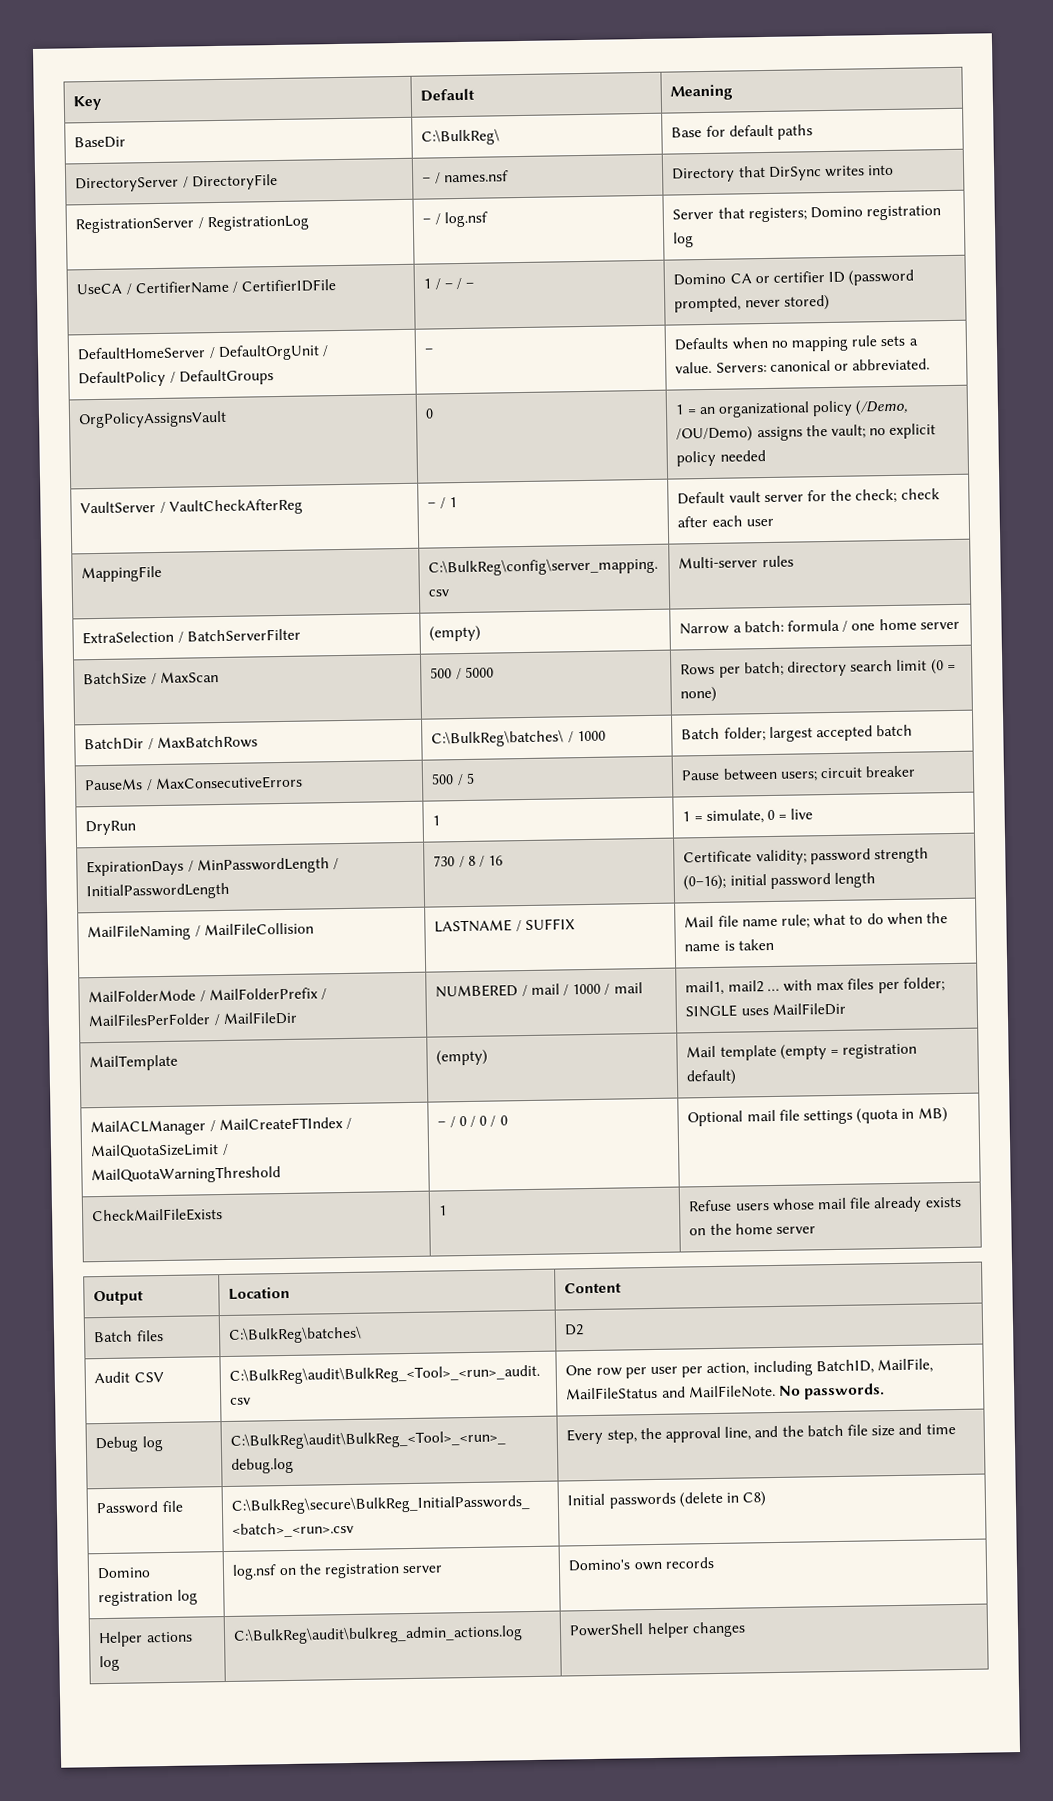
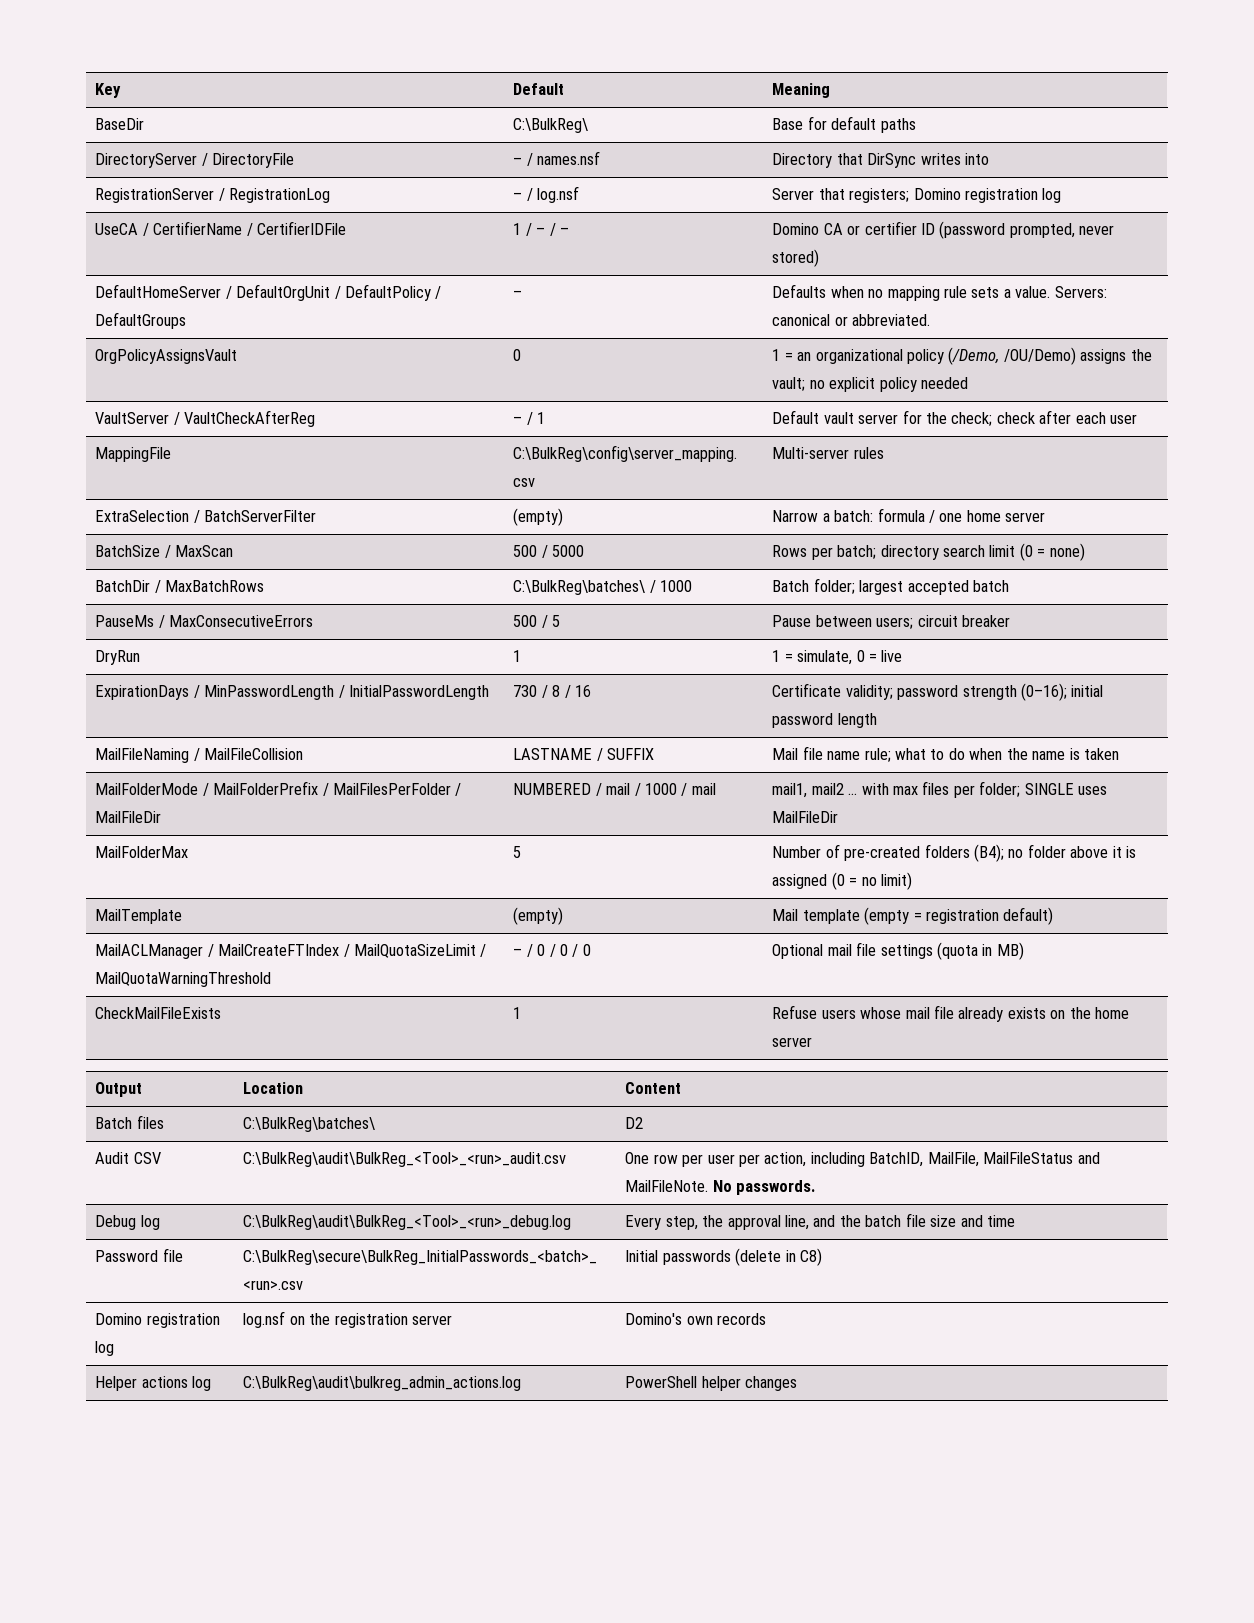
+ MailFolderMax | 5 | Number of pre-created folders (B4); no folder above it is assigned (0 = no limit)

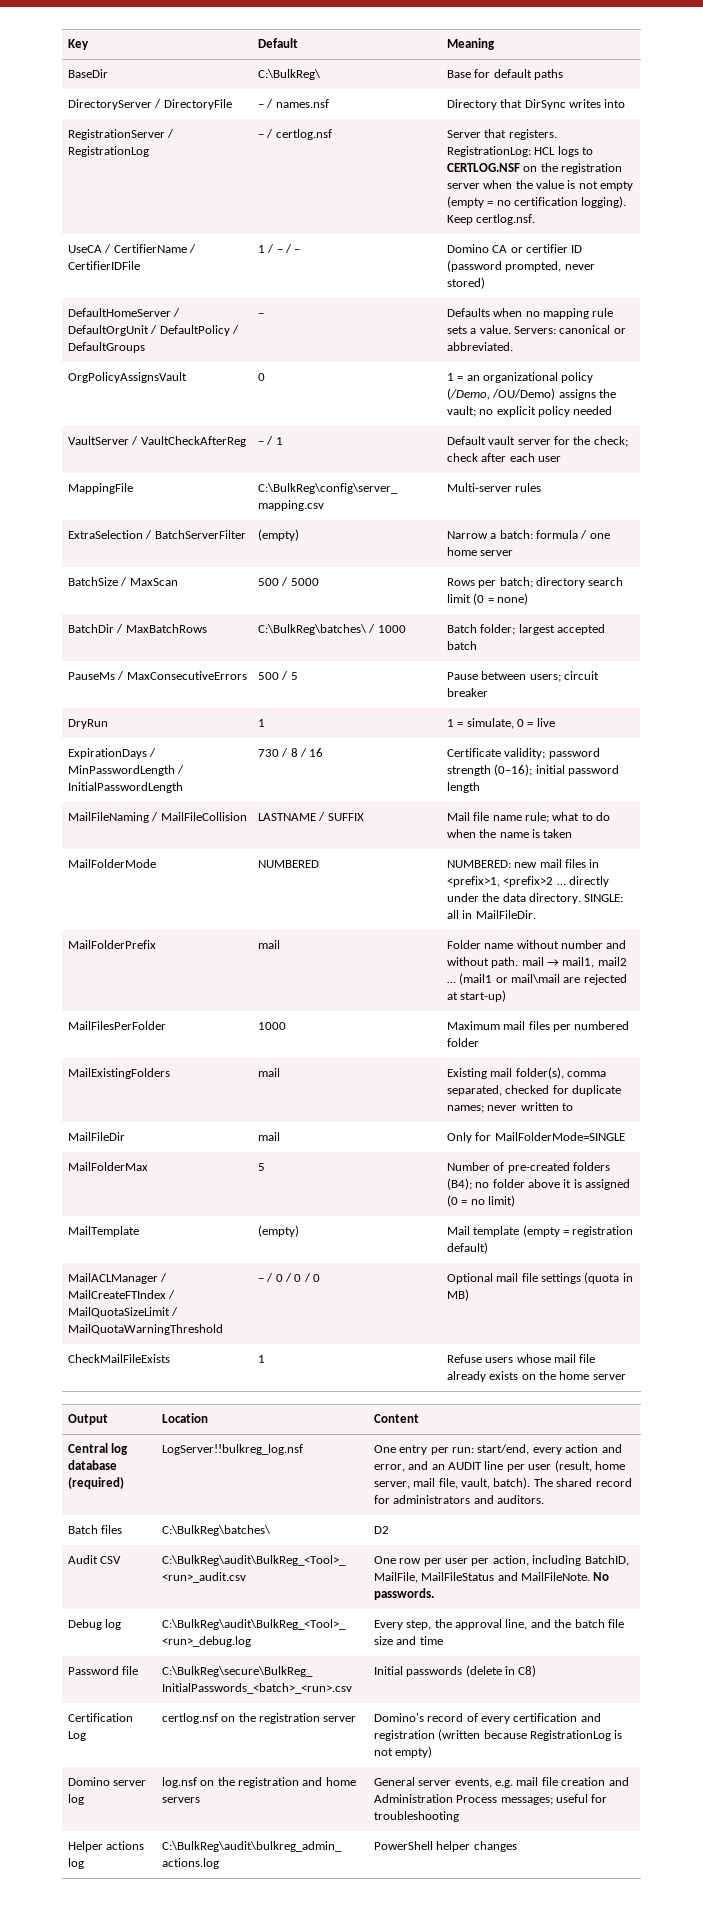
- RegistrationServer / RegistrationLog | – / log.nsf | Server that registers; Domino registration log
+ RegistrationServer / RegistrationLog | – / certlog.nsf | Server that registers. RegistrationLog: HCL logs to CERTLOG.NSF on the registration server when the value is not empty (empty = no certification logging). Keep certlog.nsf.
- MailFolderMode / MailFolderPrefix / MailFilesPerFolder / MailFileDir | NUMBERED / mail / 1000 / mail | mail1, mail2 … with max files per folder; SINGLE uses MailFileDir
+ MailFolderMode | NUMBERED | NUMBERED: new mail files in <prefix>1, <prefix>2 … directly under the data directory. SINGLE: all in MailFileDir.
+ MailFolderPrefix | mail | Folder name without number and without path. mail → mail1, mail2 … (mail1 or mail\mail are rejected at start-up)
+ MailFilesPerFolder | 1000 | Maximum mail files per numbered folder
+ MailExistingFolders | mail | Existing mail folder(s), comma separated, checked for duplicate names; never written to
+ MailFileDir | mail | Only for MailFolderMode=SINGLE
+ Central log database (required) | LogServer!!bulkreg_log.nsf | One entry per run: start/end, every action and error, and an AUDIT line per user (result, home server, mail file, vault, batch). The shared record for administrators and auditors.
- Domino registration log | log.nsf on the registration server | Domino's own records
+ Certification Log | certlog.nsf on the registration server | Domino's record of every certification and registration (written because RegistrationLog is not empty)
+ Domino server log | log.nsf on the registration and home servers | General server events, e.g. mail file creation and Administration Process messages; useful for troubleshooting

